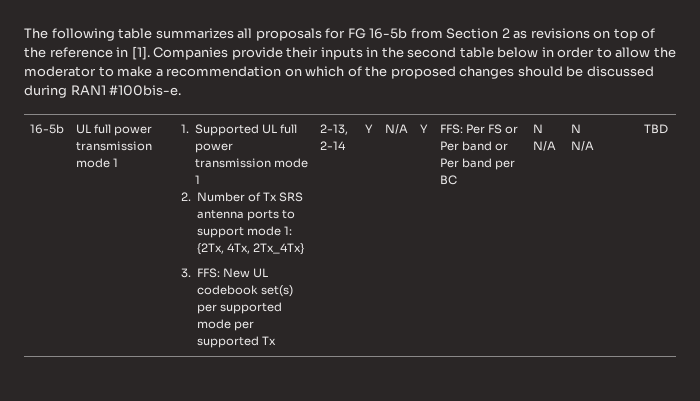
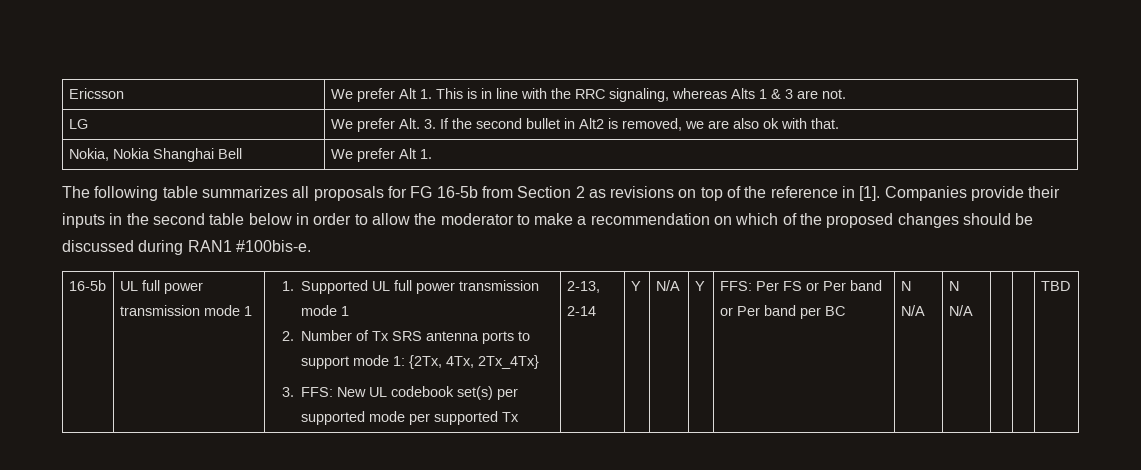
+ Ericsson | We prefer Alt 1. This is in line with the RRC signaling, whereas Alts 1 & 3 are not.
+ LG | We prefer Alt. 3. If the second bullet in Alt2 is removed, we are also ok with that.
+ Nokia, Nokia Shanghai Bell | We prefer Alt 1.

